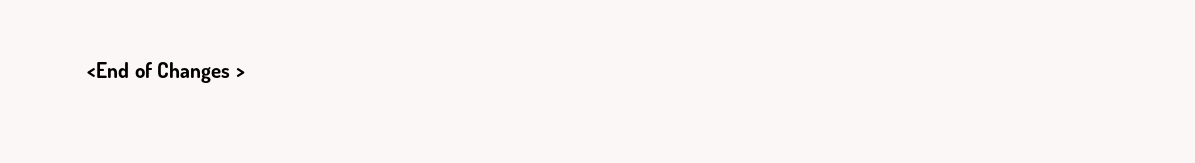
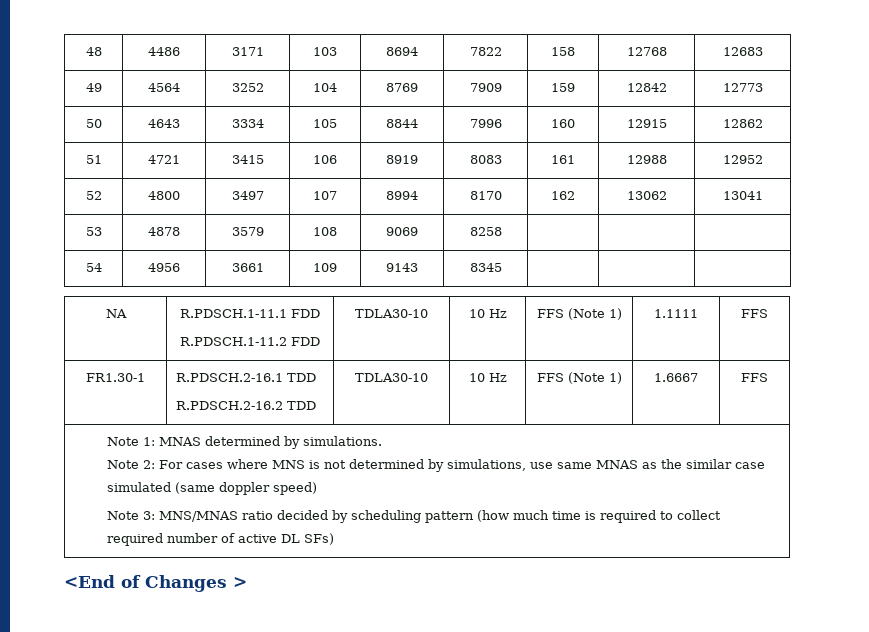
+ 48 | 4486 | 3171 | 103 | 8694 | 7822 | 158 | 12768 | 12683
+ 49 | 4564 | 3252 | 104 | 8769 | 7909 | 159 | 12842 | 12773
+ 50 | 4643 | 3334 | 105 | 8844 | 7996 | 160 | 12915 | 12862
+ 51 | 4721 | 3415 | 106 | 8919 | 8083 | 161 | 12988 | 12952
+ 52 | 4800 | 3497 | 107 | 8994 | 8170 | 162 | 13062 | 13041
+ 53 | 4878 | 3579 | 108 | 9069 | 8258 | | |
+ 54 | 4956 | 3661 | 109 | 9143 | 8345 | | |
+ NA | R.PDSCH.1-11.1 FDD
+ R.PDSCH.1-11.2 FDD | TDLA30-10 | 10 Hz | FFS (Note 1) | 1.1111 | FFS
+ FR1.30-1 | R.PDSCH.2-16.1 TDD
+ R.PDSCH.2-16.2 TDD | TDLA30-10 | 10 Hz | FFS (Note 1) | 1.6667 | FFS
+ Note 1: MNAS determined by simulations.
+ Note 2: For cases where MNS is not determined by simulations, use same MNAS as the similar case simulated (same doppler speed)
+ Note 3: MNS/MNAS ratio decided by scheduling pattern (how much time is required to collect required number of active DL SFs)

